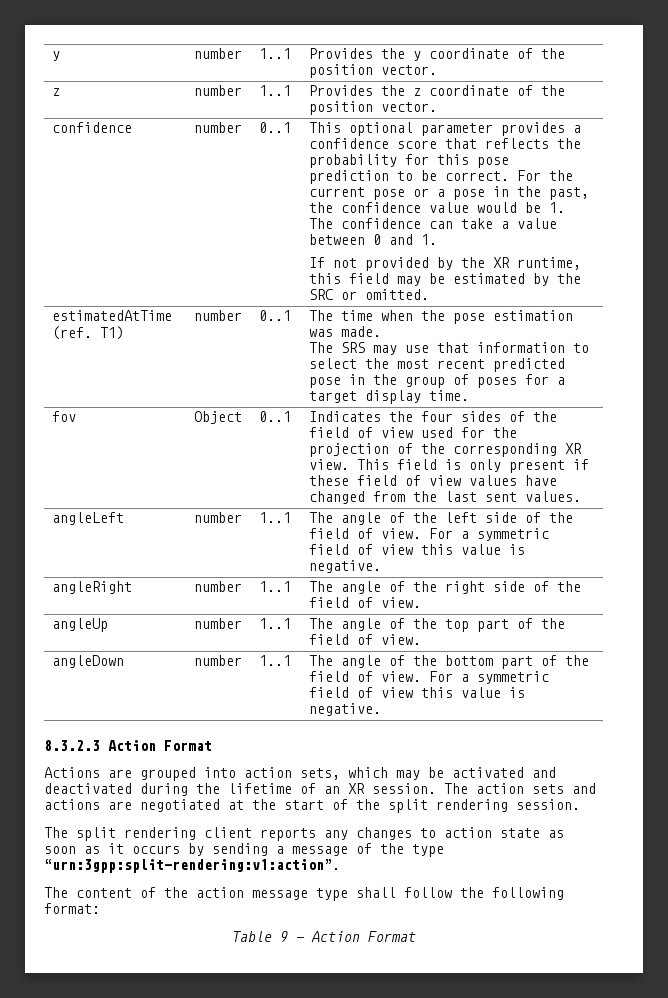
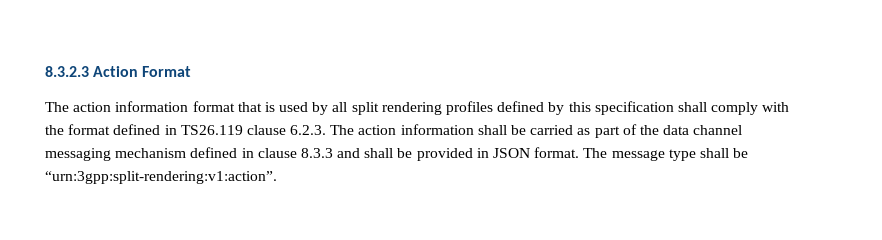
- y | number | 1..1 | Provides the y coordinate of the position vector.
- z | number | 1..1 | Provides the z coordinate of the position vector.
- confidence | number | 0..1 | This optional parameter provides a confidence score that reflects the probability for this pose prediction to be correct. For the current pose or a pose in the past, the confidence value would be 1. The confidence can take a value between 0 and 1.
- If not provided by the XR runtime, this field may be estimated by the SRC or omitted.
- estimatedAtTime (ref. T1) | number | 0..1 | The time when the pose estimation was made.
- The SRS may use that information to select the most recent predicted pose in the group of poses for a target display time.
- fov | Object | 0..1 | Indicates the four sides of the field of view used for the projection of the corresponding XR view. This field is only present if these field of view values have changed from the last sent values.
- angleLeft | number | 1..1 | The angle of the left side of the field of view. For a symmetric field of view this value is negative.
- angleRight | number | 1..1 | The angle of the right side of the field of view.
- angleUp | number | 1..1 | The angle of the top part of the field of view.
- angleDown | number | 1..1 | The angle of the bottom part of the field of view. For a symmetric field of view this value is negative.
  8.3.2.3 Action Format
- Actions are grouped into action sets, which may be activated and deactivated during the lifetime of an XR session. The action sets and actions are negotiated at the start of the split rendering session.
- The split rendering client reports any changes to action state as soon as it occurs by sending a message of the type “urn:3gpp:split-rendering:v1:action”.
- The content of the action message type shall follow the following format:
- Table 9 - Action Format
+ The action information format that is used by all split rendering profiles defined by this specification shall comply with the format defined in TS26.119 clause 6.2.3. The action information shall be carried as part of the data channel messaging mechanism defined in clause 8.3.3 and shall be provided in JSON format. The message type shall be “urn:3gpp:split-rendering:v1:action”.

